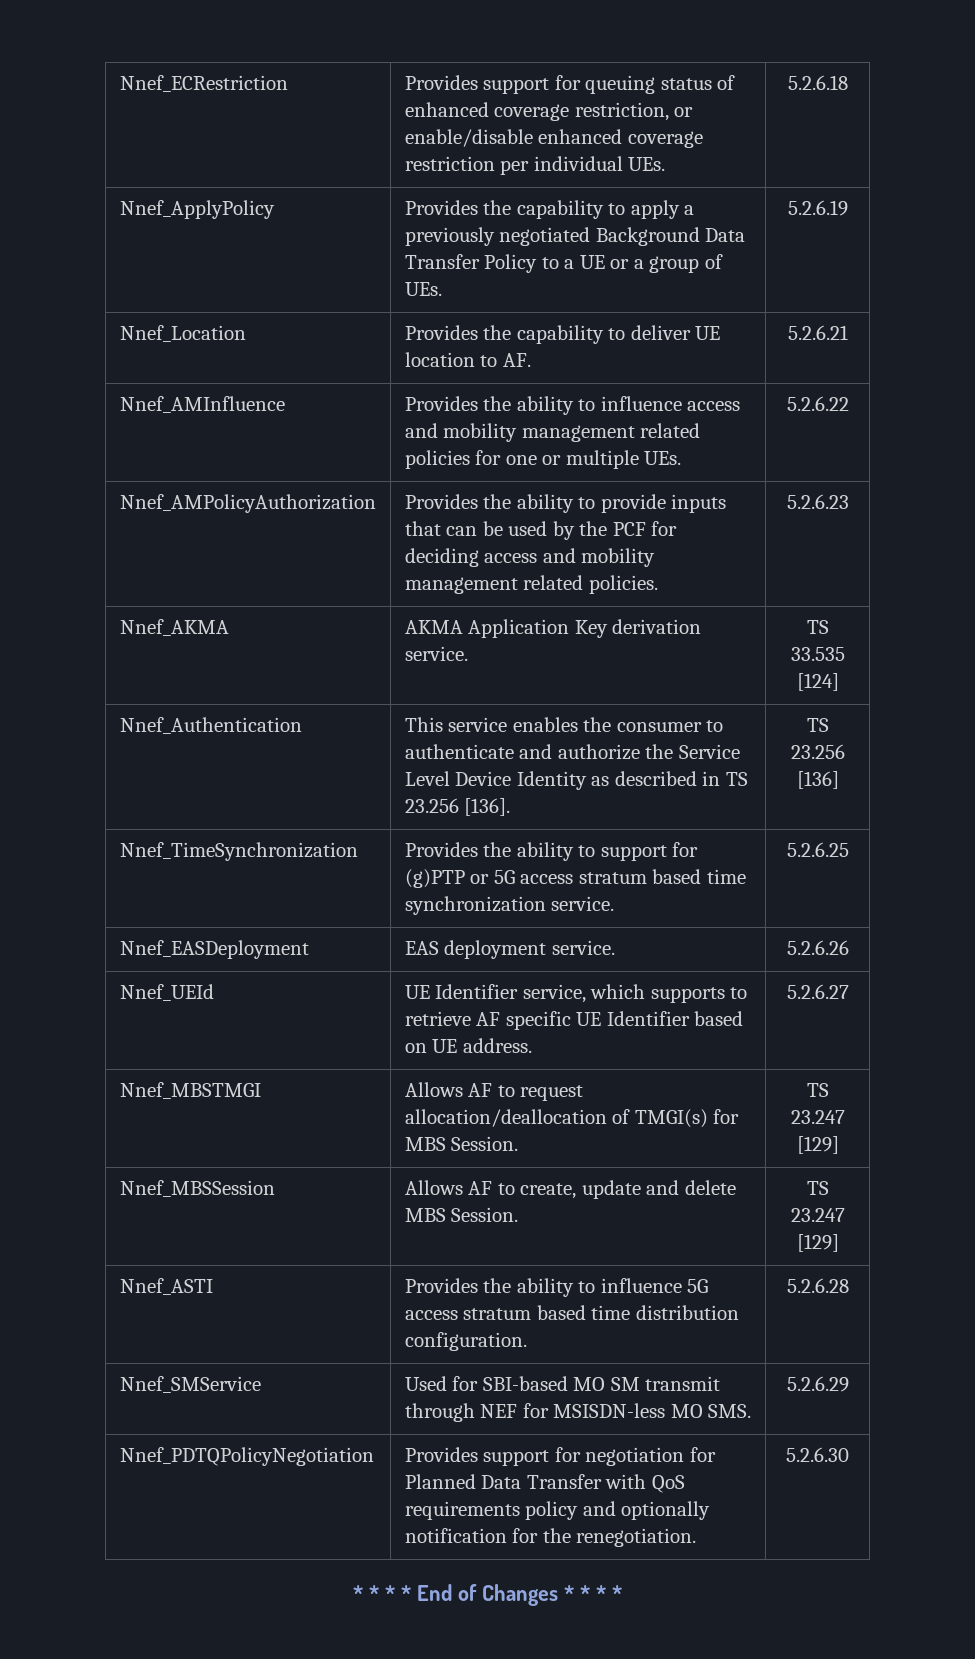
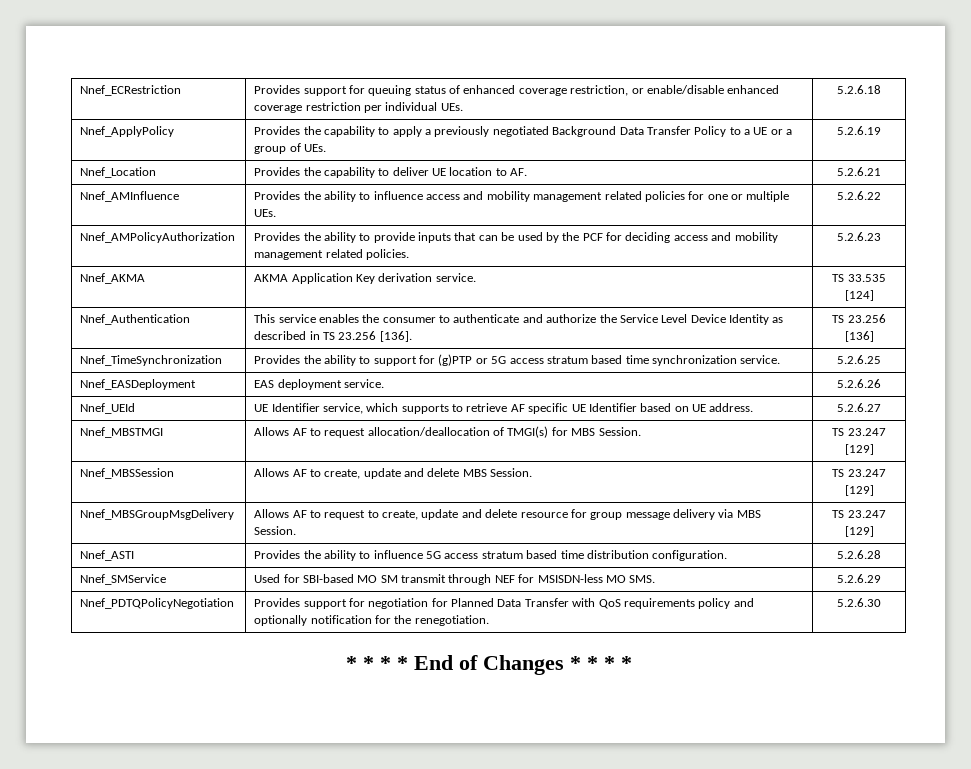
+ Nnef_MBSGroupMsgDelivery | Allows AF to request to create, update and delete resource for group message delivery via MBS Session. | TS 23.247 [129]

